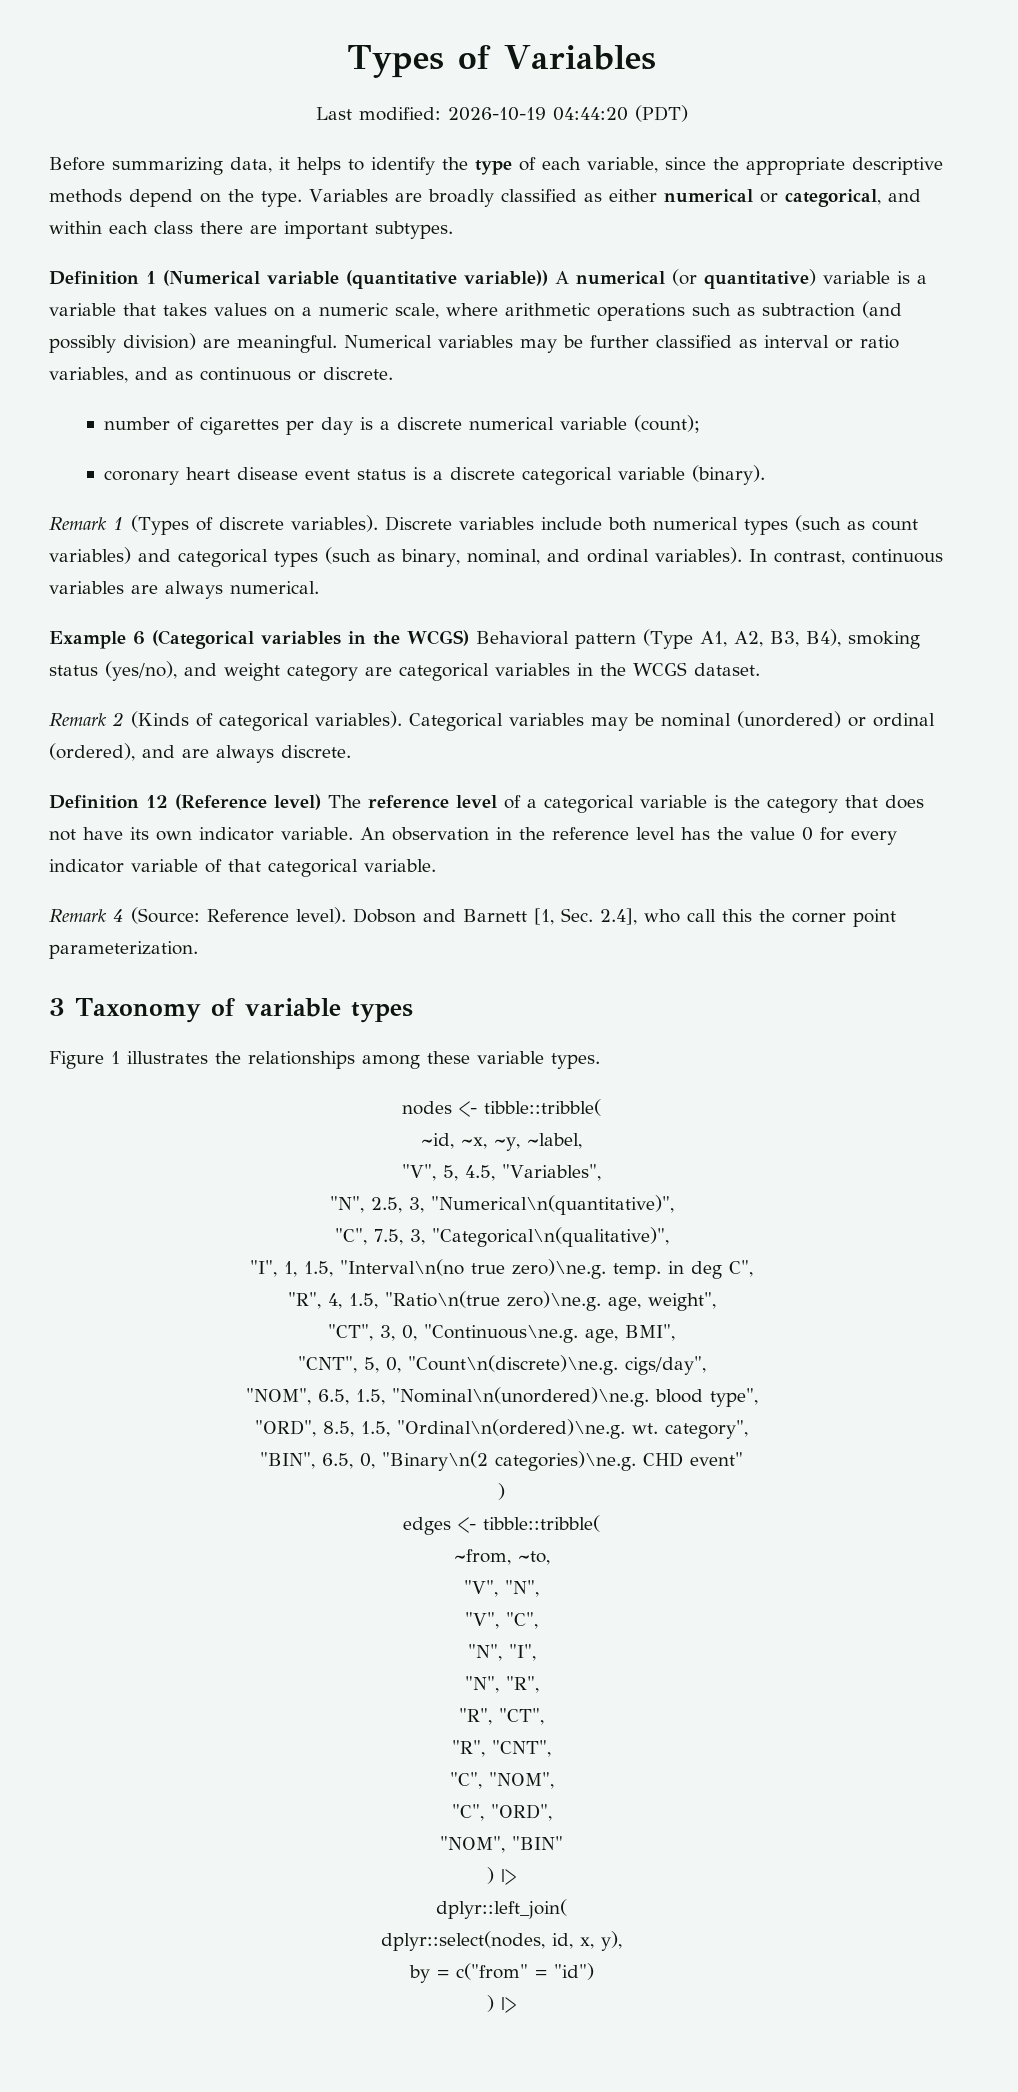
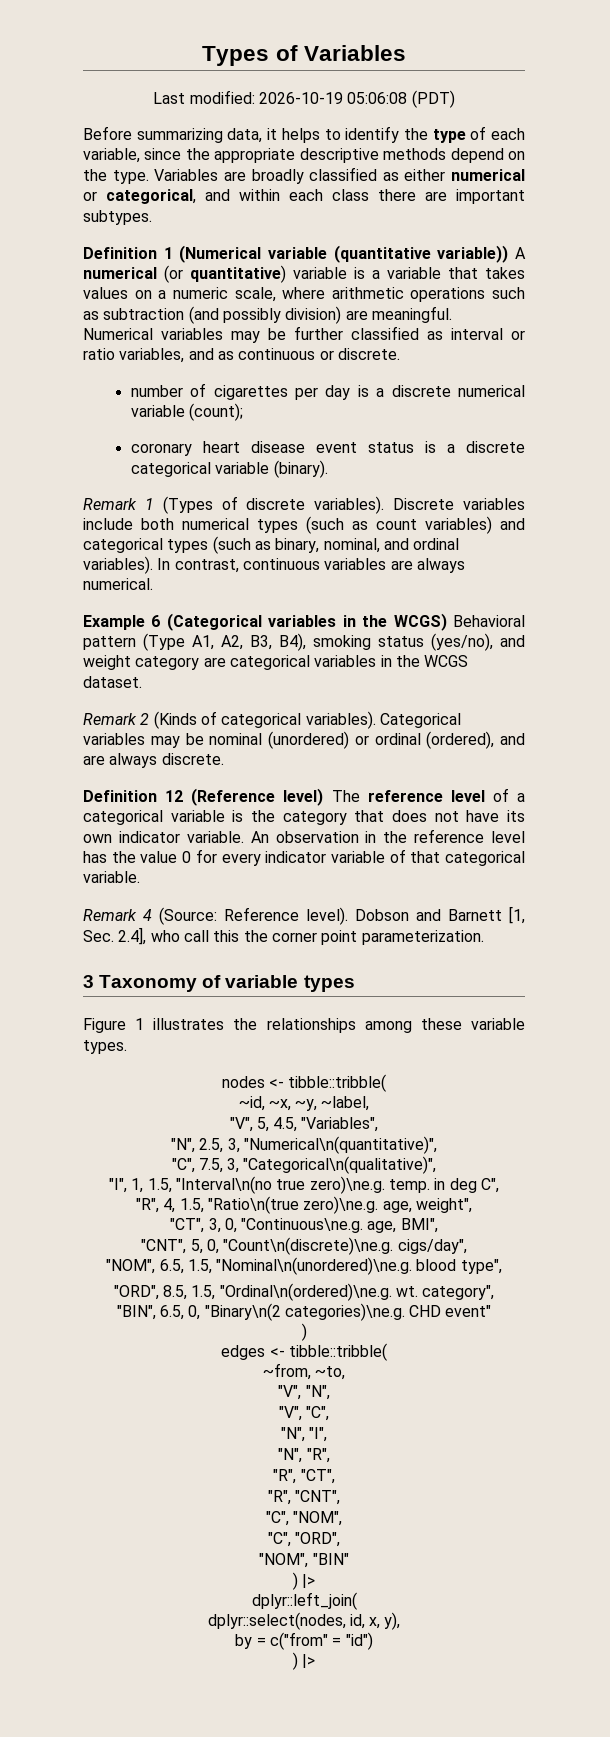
- Last modified: 2026-10-19 04:44:20 (PDT)
+ Last modified: 2026-10-19 05:06:08 (PDT)

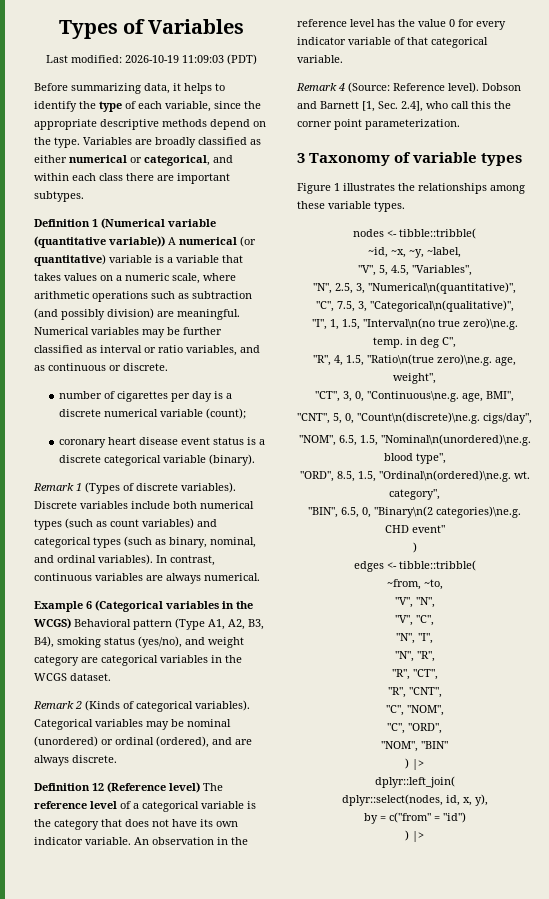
- Last modified: 2026-10-19 05:06:08 (PDT)
+ Last modified: 2026-10-19 11:09:03 (PDT)

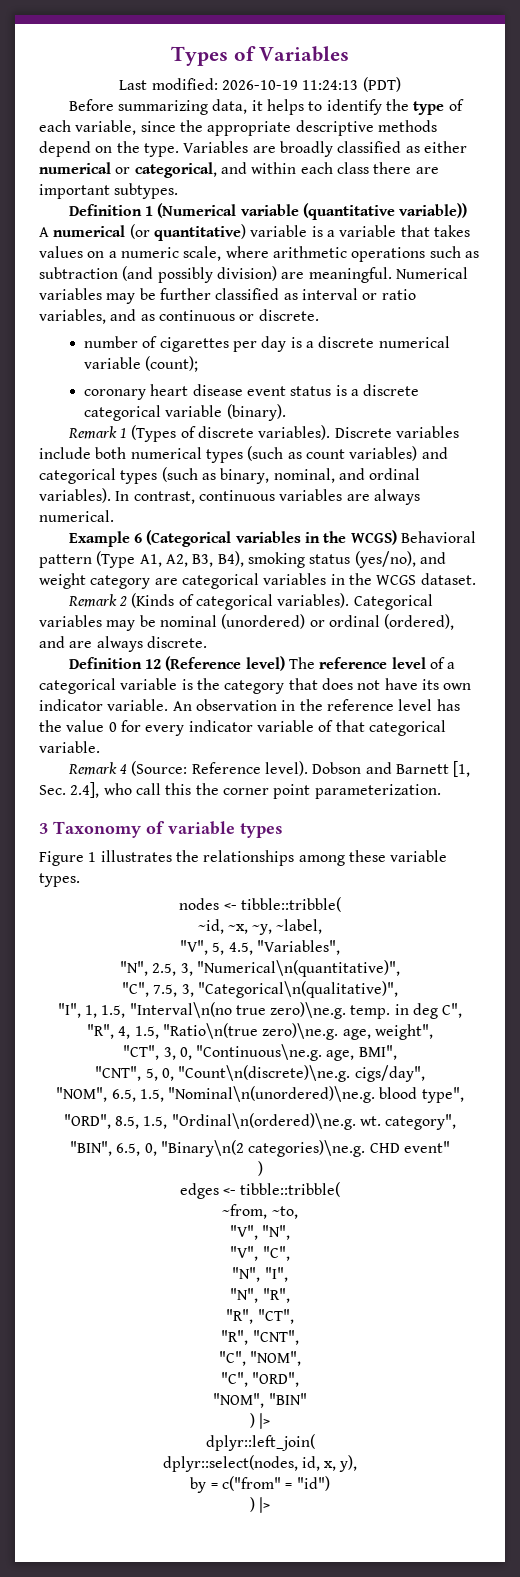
- Last modified: 2026-10-19 11:09:03 (PDT)
+ Last modified: 2026-10-19 11:24:13 (PDT)

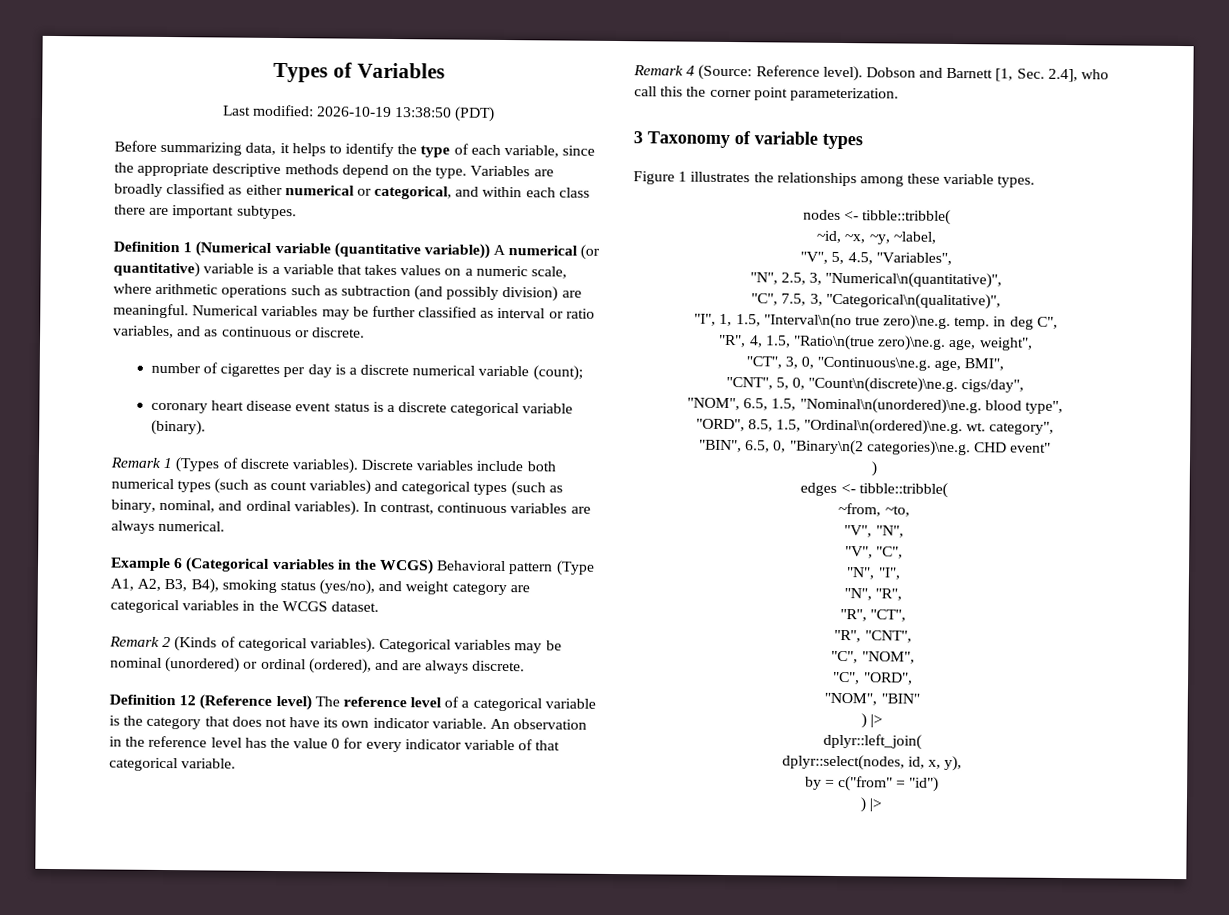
- Last modified: 2026-10-19 11:24:13 (PDT)
+ Last modified: 2026-10-19 13:38:50 (PDT)

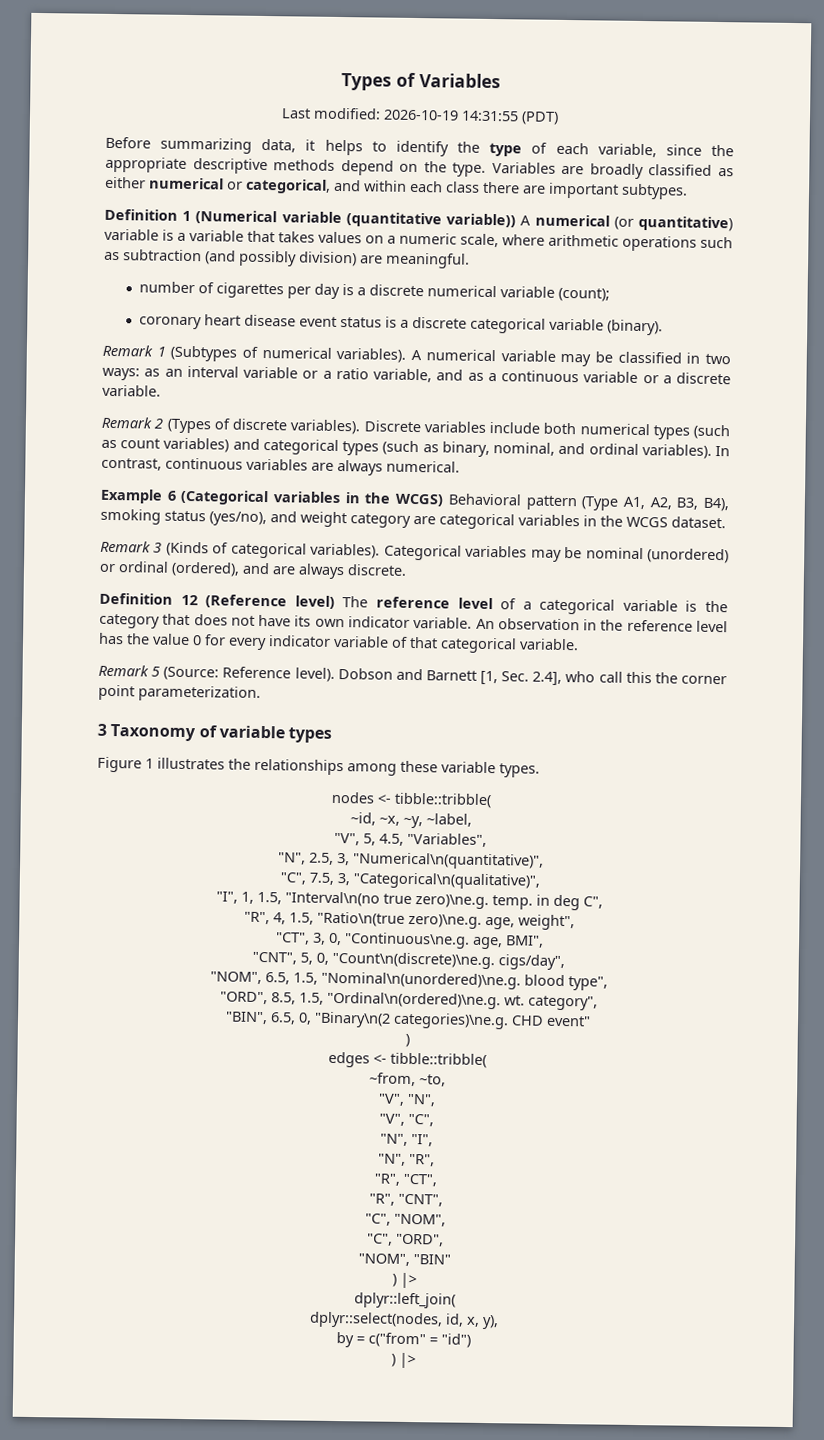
- Last modified: 2026-10-19 13:38:50 (PDT)
+ Last modified: 2026-10-19 14:31:55 (PDT)
- Numerical variables may be further classified as interval or ratio variables, and as continuous or discrete.
- Remark 1 (Types of discrete variables).
+ Remark 1 (Subtypes of numerical variables). A numerical variable may be classified in two ways: as an interval variable or a ratio variable, and as a continuous variable or a discrete variable.
+ Remark 2 (Types of discrete variables).
- Remark 2 (Kinds of categorical variables).
+ Remark 3 (Kinds of categorical variables).
- Remark 4 (Source: Reference level).
+ Remark 5 (Source: Reference level).

